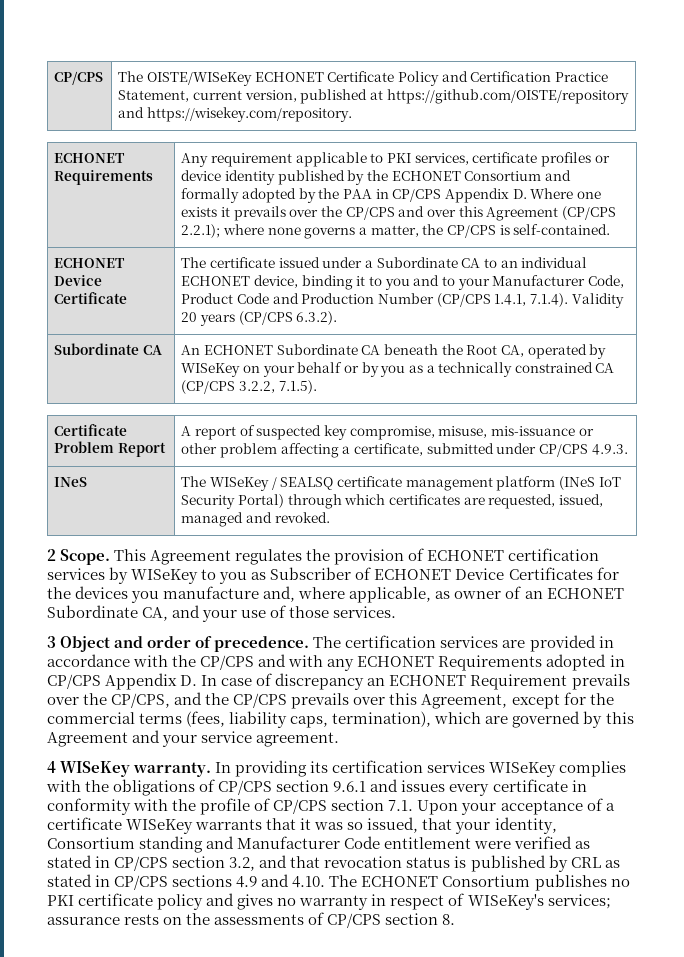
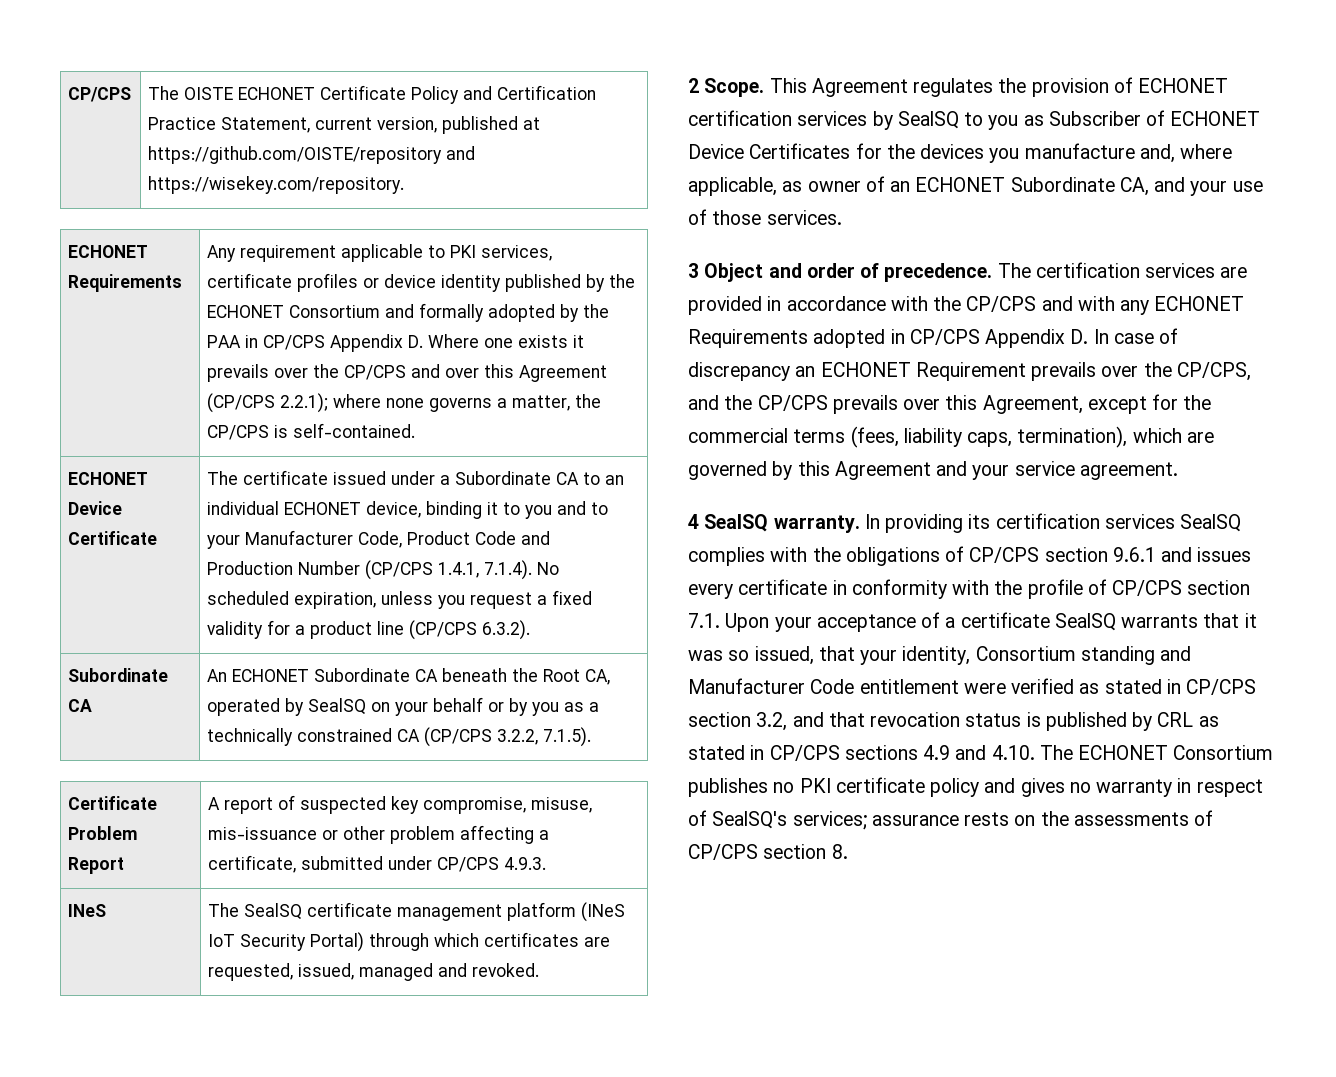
- CP/CPS | The OISTE/WISeKey ECHONET Certificate Policy and Certification Practice Statement, current version, published at https://github.com/OISTE/repository and https://wisekey.com/repository.
+ CP/CPS | The OISTE ECHONET Certificate Policy and Certification Practice Statement, current version, published at https://github.com/OISTE/repository and https://wisekey.com/repository.
- The certificate issued under a Subordinate CA to an individual ECHONET device, binding it to you and to your Manufacturer Code, Product Code and Production Number (CP/CPS 1.4.1, 7.1.4). Validity 20 years (CP/CPS 6.3.2).
+ The certificate issued under a Subordinate CA to an individual ECHONET device, binding it to you and to your Manufacturer Code, Product Code and Production Number (CP/CPS 1.4.1, 7.1.4). No scheduled expiration, unless you request a fixed validity for a product line (CP/CPS 6.3.2).
- Subordinate CA | An ECHONET Subordinate CA beneath the Root CA, operated by WISeKey on your behalf or by you as a technically constrained CA (CP/CPS 3.2.2, 7.1.5).
+ Subordinate CA | An ECHONET Subordinate CA beneath the Root CA, operated by SealSQ on your behalf or by you as a technically constrained CA (CP/CPS 3.2.2, 7.1.5).
- INeS | The WISeKey / SEALSQ certificate management platform (INeS IoT Security Portal) through which certificates are requested, issued, managed and revoked.
+ INeS | The SealSQ certificate management platform (INeS IoT Security Portal) through which certificates are requested, issued, managed and revoked.
- This Agreement regulates the provision of ECHONET certification services by WISeKey to you as Subscriber of ECHONET Device Certificates for the devices you manufacture and, where applicable, as owner of an ECHONET Subordinate CA, and your use of those services.
+ This Agreement regulates the provision of ECHONET certification services by SealSQ to you as Subscriber of ECHONET Device Certificates for the devices you manufacture and, where applicable, as owner of an ECHONET Subordinate CA, and your use of those services.
- 4 WISeKey warranty.
+ 4 SealSQ warranty.
- In providing its certification services WISeKey complies with the obligations of CP/CPS section 9.6.1 and issues every certificate in conformity with the profile of CP/CPS section 7.1. Upon your acceptance of a certificate WISeKey warrants that it was so issued, that your identity, Consortium standing and Manufacturer Code entitlement were verified as stated in CP/CPS section 3.2, and that revocation status is published by CRL as stated in CP/CPS sections 4.9 and 4.10. The ECHONET Consortium publishes no PKI certificate policy and gives no warranty in respect of WISeKey's services;
+ In providing its certification services SealSQ complies with the obligations of CP/CPS section 9.6.1 and issues every certificate in conformity with the profile of CP/CPS section 7.1. Upon your acceptance of a certificate SealSQ warrants that it was so issued, that your identity, Consortium standing and Manufacturer Code entitlement were verified as stated in CP/CPS section 3.2, and that revocation status is published by CRL as stated in CP/CPS sections 4.9 and 4.10. The ECHONET Consortium publishes no PKI certificate policy and gives no warranty in respect of SealSQ's services;

